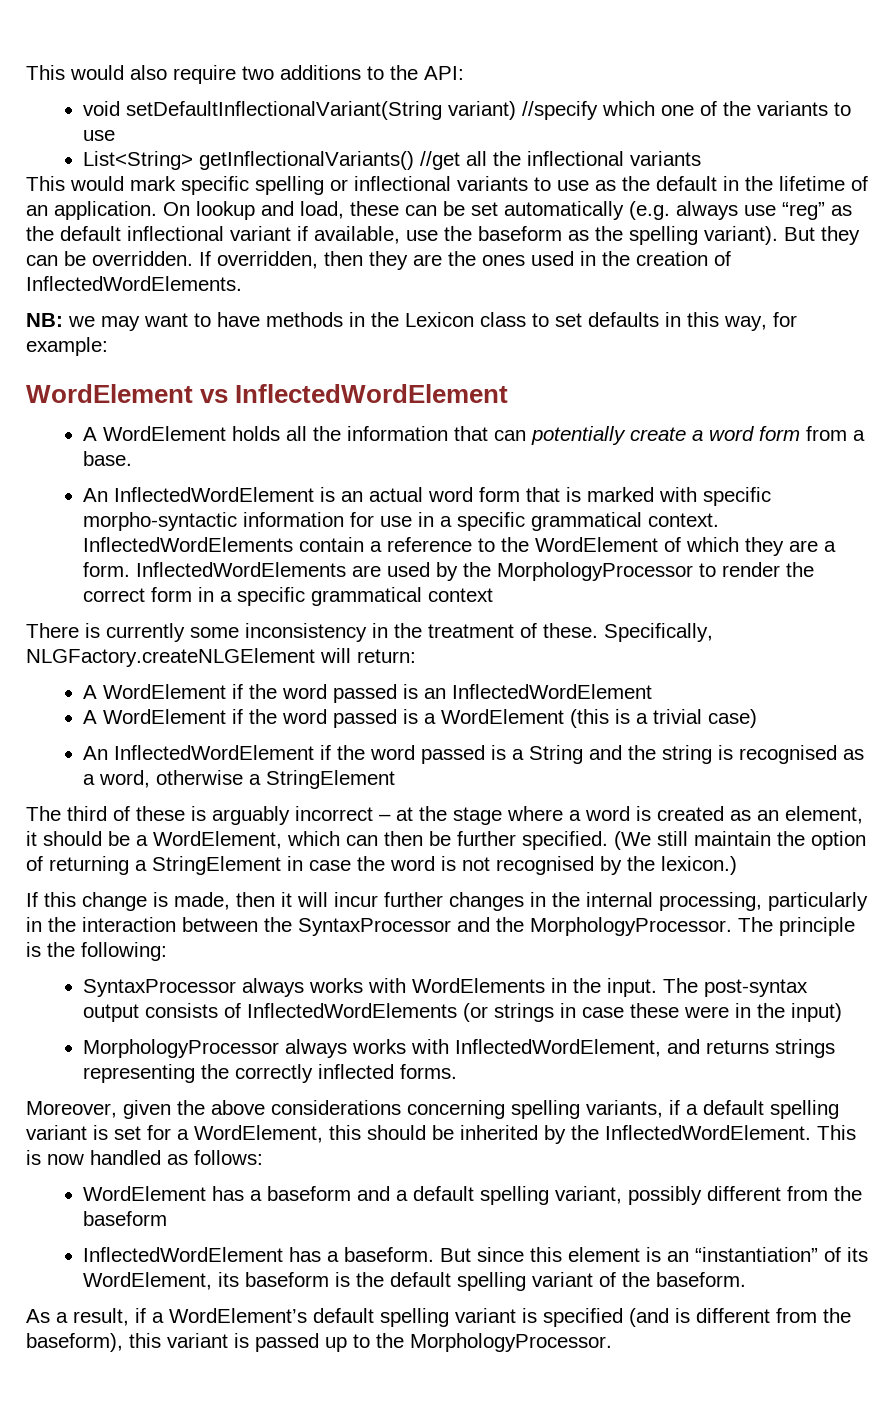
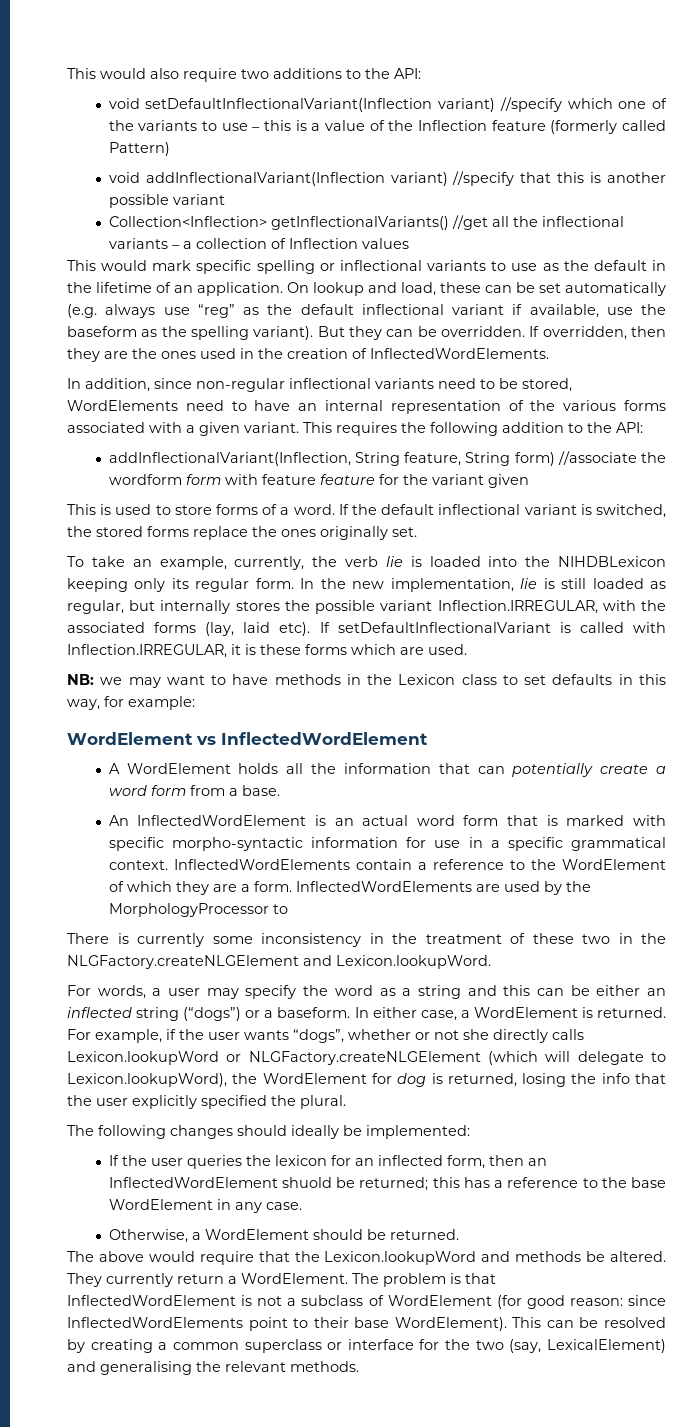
- void setDefaultInflectionalVariant(String variant) //specify which one of the variants to use
- List<String> getInflectionalVariants() //get all the inflectional variants
+ void setDefaultInflectionalVariant(Inflection variant) //specify which one of the variants to use – this is a value of the Inflection feature (formerly called Pattern)
+ void addInflectionalVariant(Inflection variant) //specify that this is another possible variant
+ Collection<Inflection> getInflectionalVariants() //get all the inflectional variants – a collection of Inflection values
+ In addition, since non-regular inflectional variants need to be stored, WordElements need to have an internal representation of the various forms associated with a given variant. This requires the following addition to the API:
+ addInflectionalVariant(Inflection, String feature, String form) //associate the wordform form with feature feature for the variant given
+ This is used to store forms of a word. If the default inflectional variant is switched, the stored forms replace the ones originally set.
+ To take an example, currently, the verb lie is loaded into the NIHDBLexicon keeping only its regular form. In the new implementation, lie is still loaded as regular, but internally stores the possible variant Inflection.IRREGULAR, with the associated forms (lay, laid etc). If setDefaultInflectionalVariant is called with Inflection.IRREGULAR, it is these forms which are used.
- InflectedWordElements are used by the MorphologyProcessor to render the correct form in a specific grammatical context
+ InflectedWordElements are used by the MorphologyProcessor to
- There is currently some inconsistency in the treatment of these. Specifically, NLGFactory.createNLGElement will return:
- A WordElement if the word passed is an InflectedWordElement
- A WordElement if the word passed is a WordElement (this is a trivial case)
- An InflectedWordElement if the word passed is a String and the string is recognised as a word, otherwise a StringElement
- The third of these is arguably incorrect – at the stage where a word is created as an element, it should be a WordElement, which can then be further specified. (We still maintain the option of returning a StringElement in case the word is not recognised by the lexicon.)
- If this change is made, then it will incur further changes in the internal processing, particularly in the interaction between the SyntaxProcessor and the MorphologyProcessor. The principle is the following:
- SyntaxProcessor always works with WordElements in the input. The post-syntax output consists of InflectedWordElements (or strings in case these were in the input)
- MorphologyProcessor always works with InflectedWordElement, and returns strings representing the correctly inflected forms.
- Moreover, given the above considerations concerning spelling variants, if a default spelling variant is set for a WordElement, this should be inherited by the InflectedWordElement. This is now handled as follows:
- WordElement has a baseform and a default spelling variant, possibly different from the baseform
- InflectedWordElement has a baseform. But since this element is an “instantiation” of its WordElement, its baseform is the default spelling variant of the baseform.
- As a result, if a WordElement’s default spelling variant is specified (and is different from the baseform), this variant is passed up to the MorphologyProcessor.
+ There is currently some inconsistency in the treatment of these two in the NLGFactory.createNLGElement and Lexicon.lookupWord.
+ For words, a user may specify the word as a string and this can be either an inflected string (“dogs”) or a baseform. In either case, a WordElement is returned. For example, if the user wants “dogs”, whether or not she directly calls Lexicon.lookupWord or NLGFactory.createNLGElement (which will delegate to Lexicon.lookupWord), the WordElement for dog is returned, losing the info that the user explicitly specified the plural.
+ The following changes should ideally be implemented:
+ If the user queries the lexicon for an inflected form, then an InflectedWordElement shuold be returned; this has a reference to the base WordElement in any case.
+ Otherwise, a WordElement should be returned.
+ The above would require that the Lexicon.lookupWord and methods be altered. They currently return a WordElement. The problem is that InflectedWordElement is not a subclass of WordElement (for good reason: since InflectedWordElements point to their base WordElement). This can be resolved by creating a common superclass or interface for the two (say, LexicalElement) and generalising the relevant methods.

